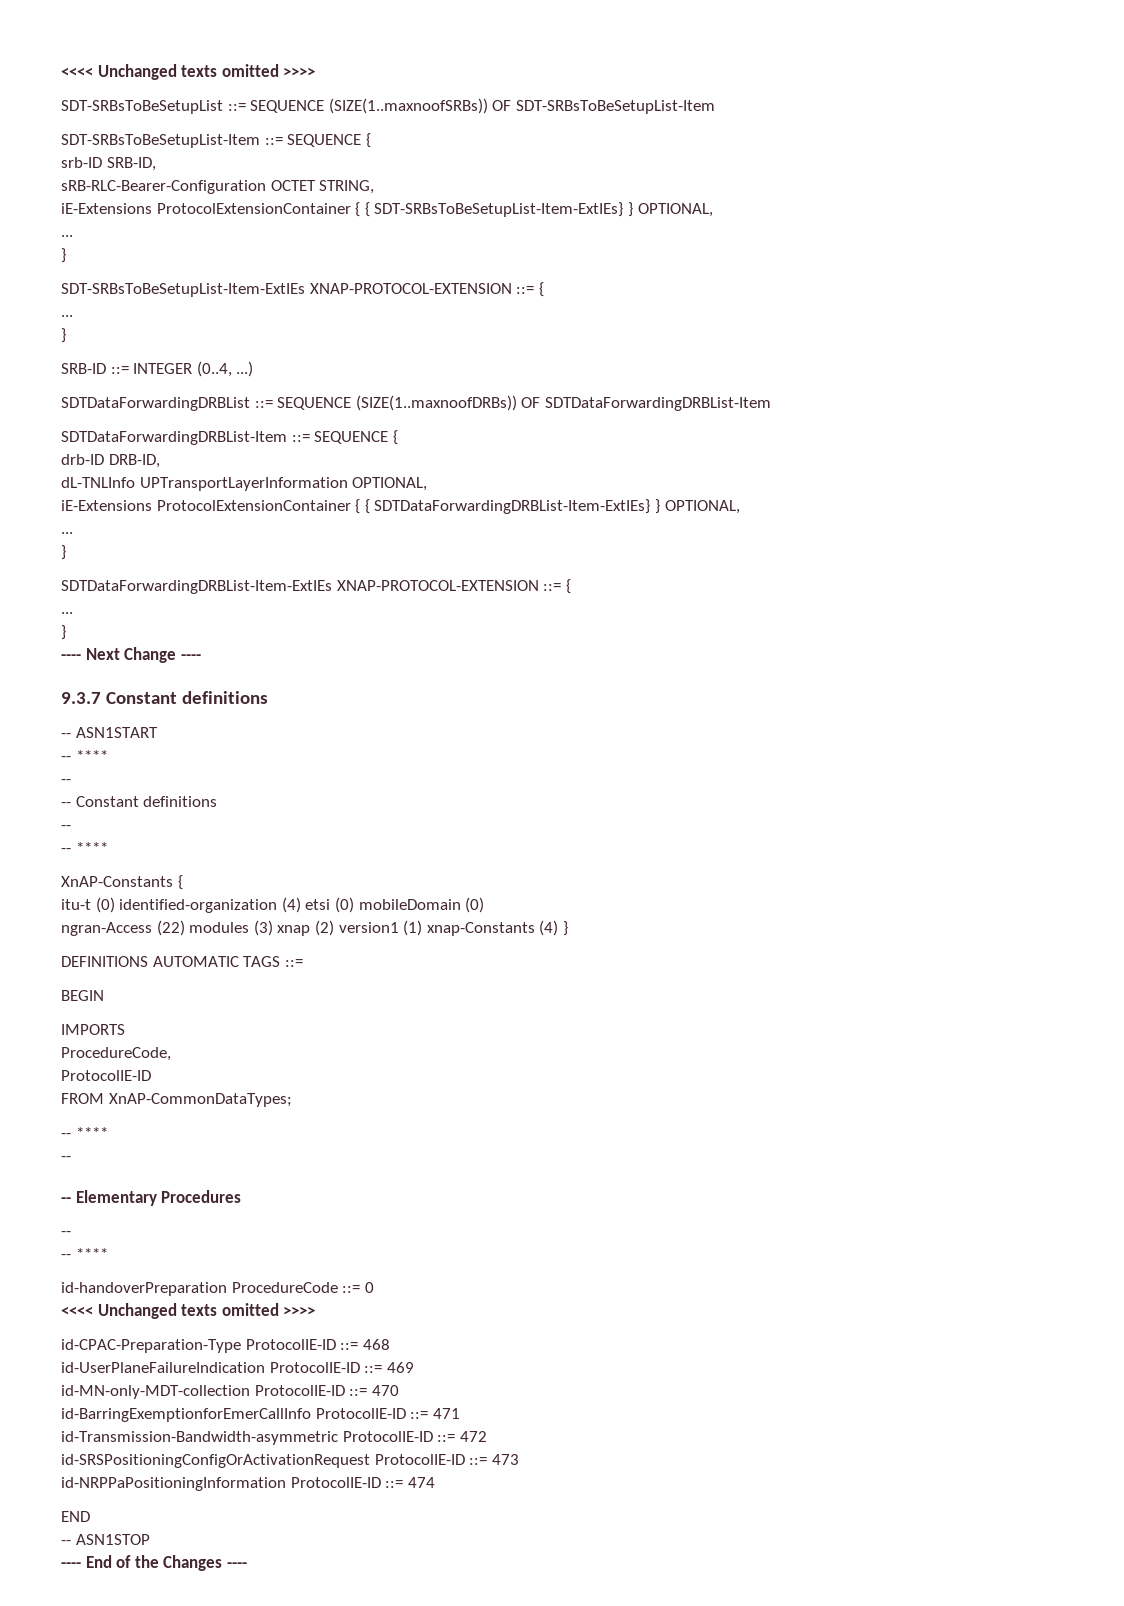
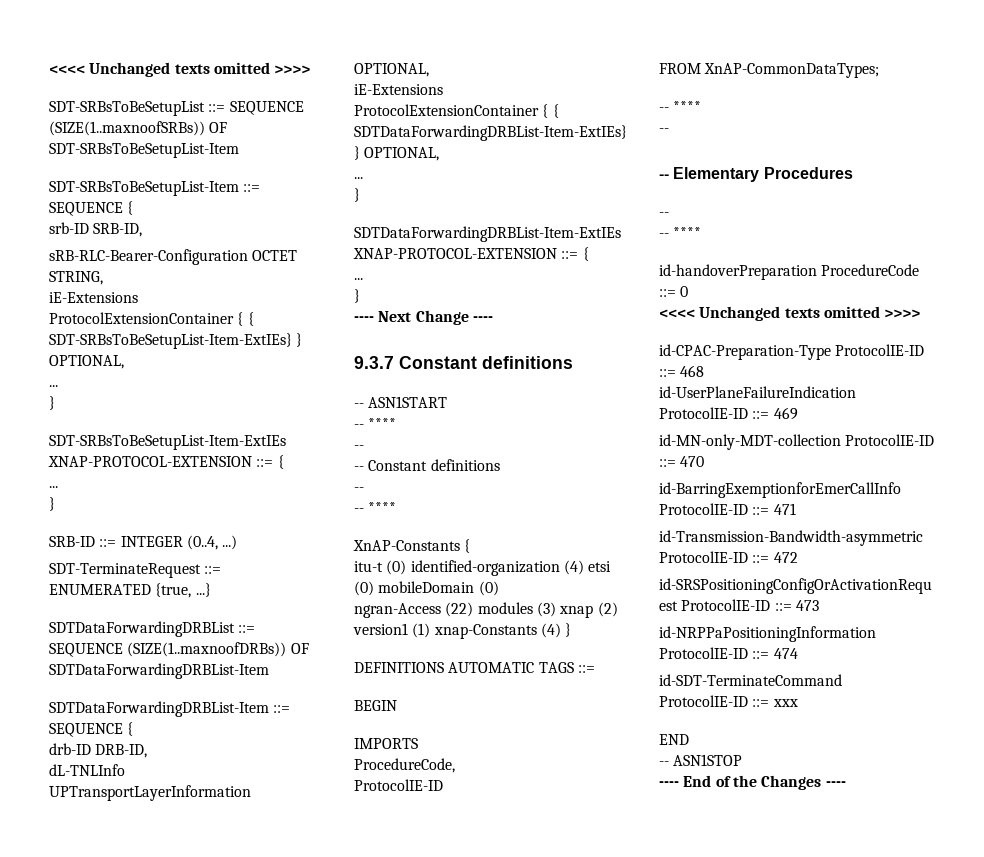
+ SDT-TerminateRequest ::= ENUMERATED {true, ...}
+ id-SDT-TerminateCommand ProtocolIE-ID ::= xxx

